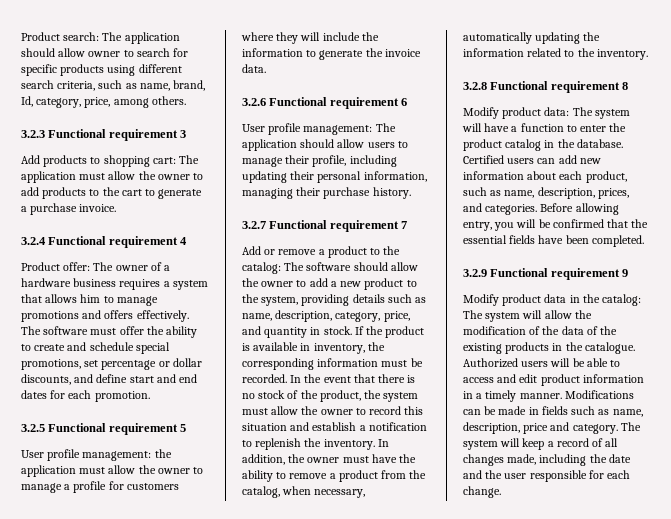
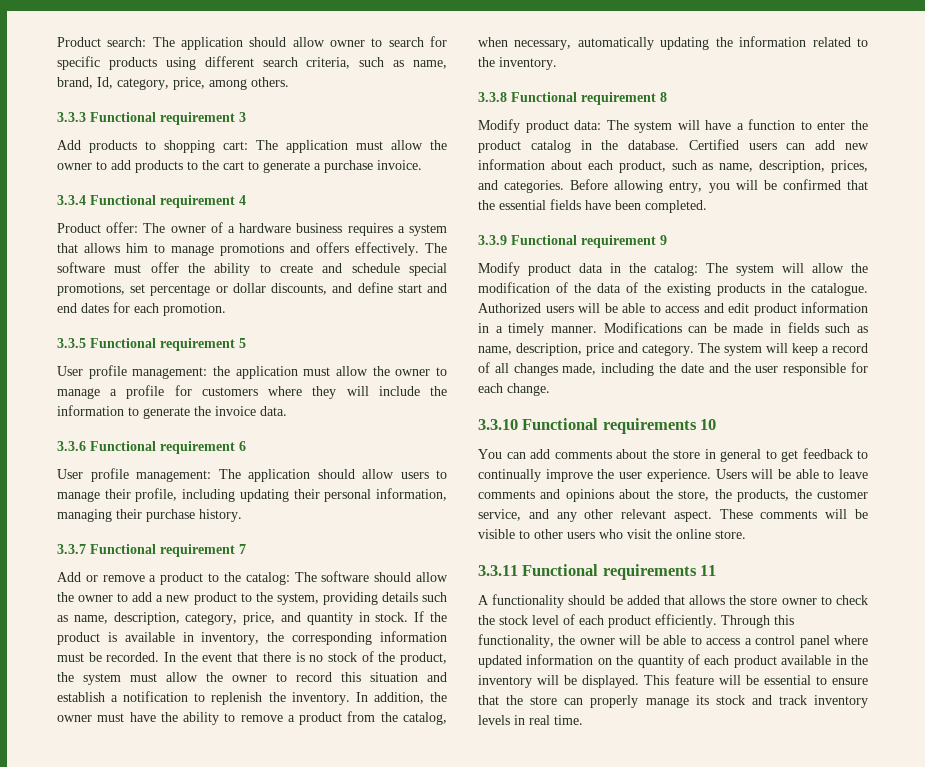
- 3.2.3 Functional requirement 3
+ 3.3.3 Functional requirement 3
- 3.2.4 Functional requirement 4
+ 3.3.4 Functional requirement 4
- 3.2.5 Functional requirement 5
+ 3.3.5 Functional requirement 5
- 3.2.6 Functional requirement 6
+ 3.3.6 Functional requirement 6
- 3.2.7 Functional requirement 7
+ 3.3.7 Functional requirement 7
- 3.2.8 Functional requirement 8
+ 3.3.8 Functional requirement 8
- 3.2.9 Functional requirement 9
+ 3.3.9 Functional requirement 9
+ 3.3.10 Functional requirements 10
+ You can add comments about the store in general to get feedback to continually improve the user experience. Users will be able to leave comments and opinions about the store, the products, the customer service, and any other relevant aspect. These comments will be visible to other users who visit the online store.
+ 3.3.11 Functional requirements 11
+ A functionality should be added that allows the store owner to check the stock level of each product efficiently. Through this functionality, the owner will be able to access a control panel where updated information on the quantity of each product available in the inventory will be displayed. This feature will be essential to ensure that the store can properly manage its stock and track inventory levels in real time.

